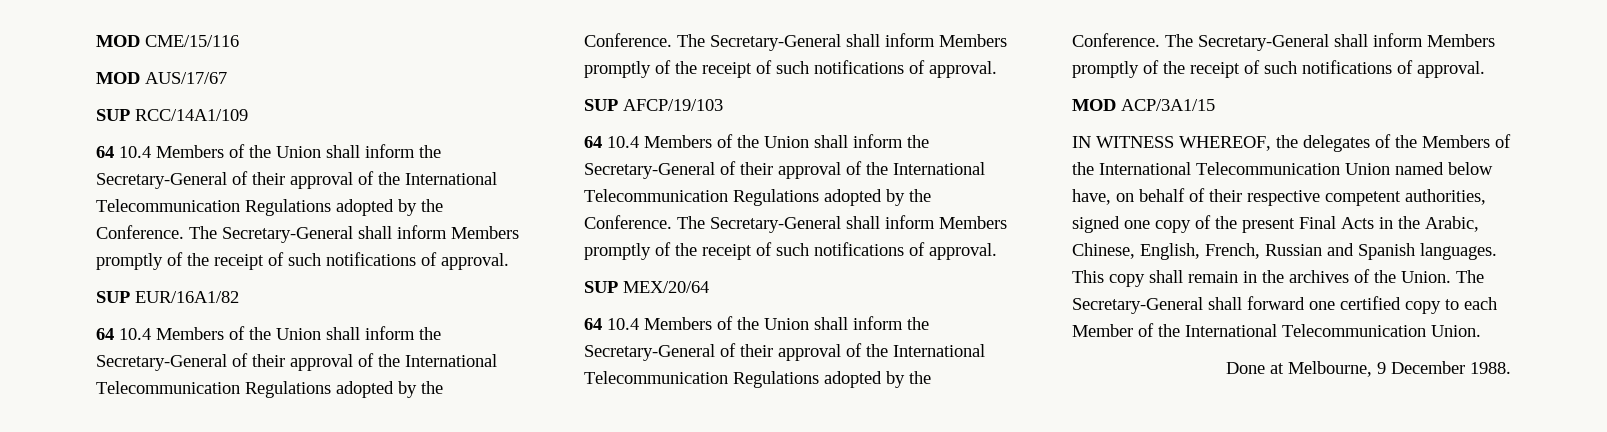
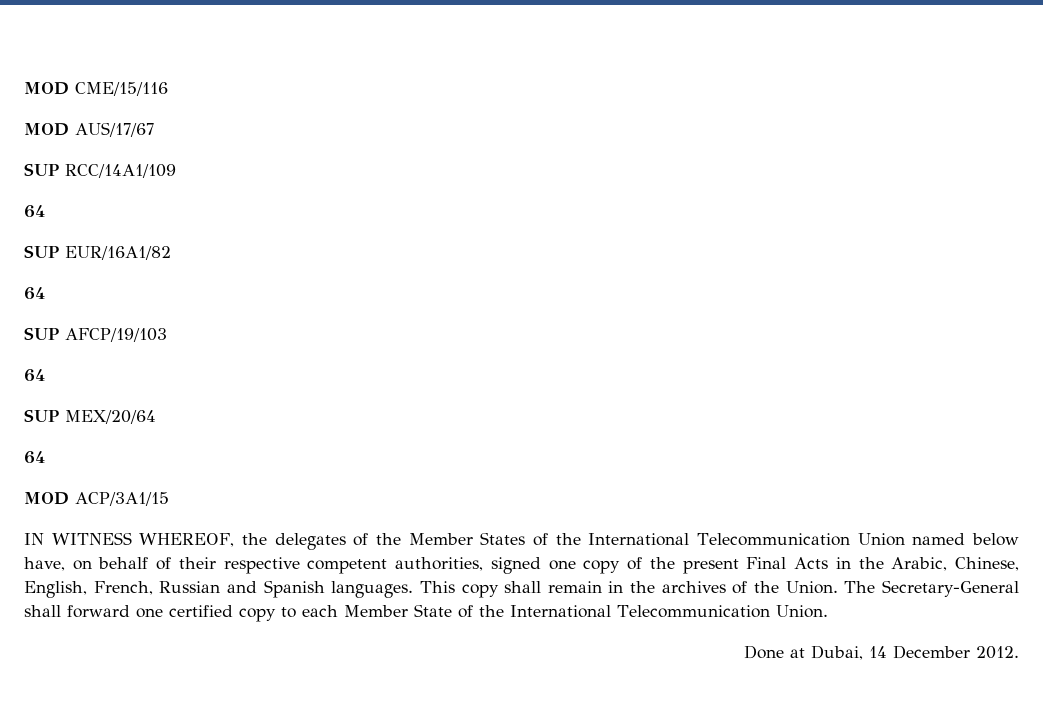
  SUP RCC/14A1/109
- 64 10.4 Members of the Union shall inform the Secretary-General of their approval of the International Telecommunication Regulations adopted by the Conference. The Secretary-General shall inform Members promptly of the receipt of such notifications of approval.
+ 64
  SUP EUR/16A1/82
- 64 10.4 Members of the Union shall inform the Secretary-General of their approval of the International Telecommunication Regulations adopted by the Conference. The Secretary-General shall inform Members promptly of the receipt of such notifications of approval.
+ 64
  SUP AFCP/19/103
- 64 10.4 Members of the Union shall inform the Secretary-General of their approval of the International Telecommunication Regulations adopted by the Conference. The Secretary-General shall inform Members promptly of the receipt of such notifications of approval.
+ 64
  SUP MEX/20/64
- 64 10.4 Members of the Union shall inform the Secretary-General of their approval of the International Telecommunication Regulations adopted by the Conference. The Secretary-General shall inform Members promptly of the receipt of such notifications of approval.
+ 64
- IN WITNESS WHEREOF, the delegates of the Members of the International Telecommunication Union named below have, on behalf of their respective competent authorities, signed one copy of the present Final Acts in the Arabic, Chinese, English, French, Russian and Spanish languages.
+ IN WITNESS WHEREOF, the delegates of the Member States of the International Telecommunication Union named below have, on behalf of their respective competent authorities, signed one copy of the present Final Acts in the Arabic, Chinese, English, French, Russian and Spanish languages.
- The Secretary-General shall forward one certified copy to each Member of the International Telecommunication Union.
+ The Secretary-General shall forward one certified copy to each Member State of the International Telecommunication Union.
- Done at Melbourne, 9 December 1988.
+ Done at Dubai, 14 December 2012.

